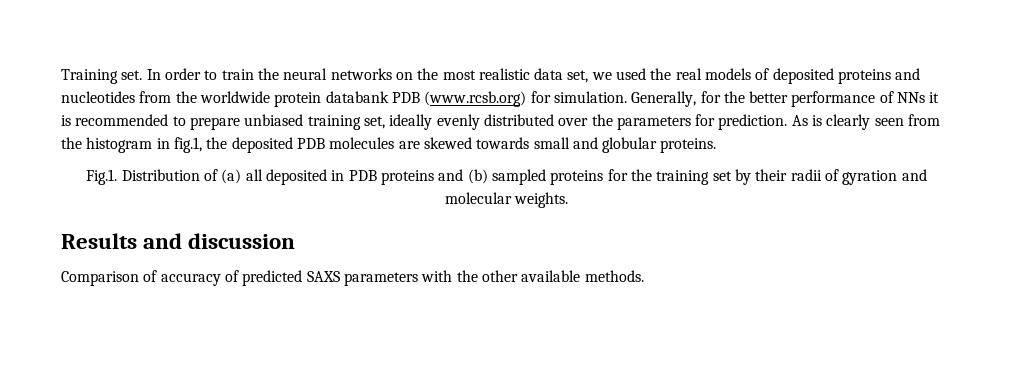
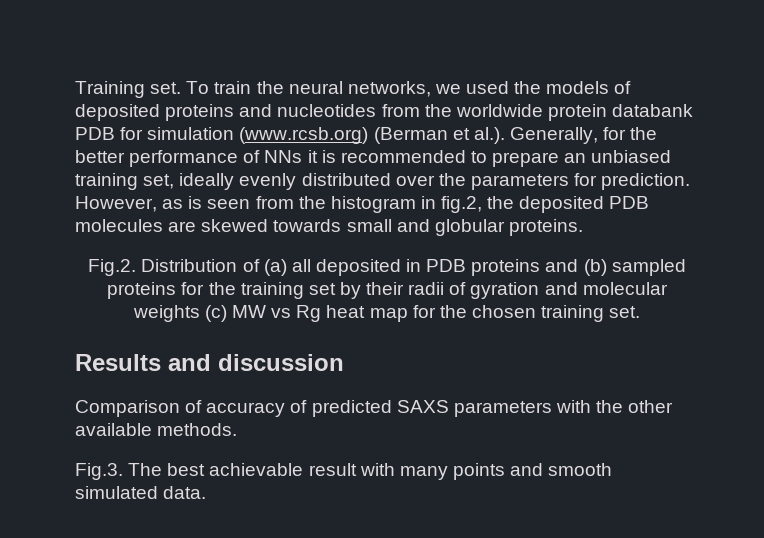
- In order to train the neural networks on the most realistic data set, we used the real models of deposited proteins and nucleotides from the worldwide protein databank PDB (www.rcsb.org) for simulation. Generally, for the better performance of NNs it is recommended to prepare unbiased training set, ideally evenly distributed over the parameters for prediction.
+ To train the neural networks, we used the models of deposited proteins and nucleotides from the worldwide protein databank PDB for simulation (www.rcsb.org) (Berman et al.). Generally, for the better performance of NNs it is recommended to prepare an unbiased training set, ideally evenly distributed over the parameters for prediction.
- As is clearly seen from the histogram in fig.1, the deposited PDB molecules are skewed towards small and globular proteins.
+ However, as is seen from the histogram in fig.2, the deposited PDB molecules are skewed towards small and globular proteins.
- Fig.1. Distribution of (a) all deposited in PDB proteins and (b) sampled proteins for the training set by their radii of gyration and molecular weights.
+ Fig.2. Distribution of (a) all deposited in PDB proteins and (b) sampled proteins for the training set by their radii of gyration and molecular weights (c) MW vs Rg heat map for the chosen training set.
+ Fig.3. The best achievable result with many points and smooth simulated data.

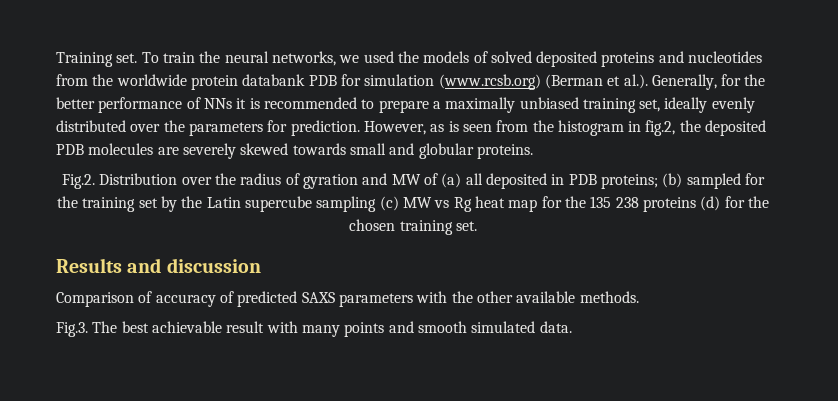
- To train the neural networks, we used the models of deposited proteins and nucleotides from the worldwide protein databank PDB for simulation (www.rcsb.org) (Berman et al.). Generally, for the better performance of NNs it is recommended to prepare an unbiased training set, ideally evenly distributed over the parameters for prediction.
+ To train the neural networks, we used the models of solved deposited proteins and nucleotides from the worldwide protein databank PDB for simulation (www.rcsb.org) (Berman et al.). Generally, for the better performance of NNs it is recommended to prepare a maximally unbiased training set, ideally evenly distributed over the parameters for prediction.
- However, as is seen from the histogram in fig.2, the deposited PDB molecules are skewed towards small and globular proteins.
+ However, as is seen from the histogram in fig.2, the deposited PDB molecules are severely skewed towards small and globular proteins.
- Fig.2. Distribution of (a) all deposited in PDB proteins and (b) sampled proteins for the training set by their radii of gyration and molecular weights (c) MW vs Rg heat map for the chosen training set.
+ Fig.2. Distribution over the radius of gyration and MW of (a) all deposited in PDB proteins; (b) sampled for the training set by the Latin supercube sampling (c) MW vs Rg heat map for the 135 238 proteins (d) for the chosen training set.

